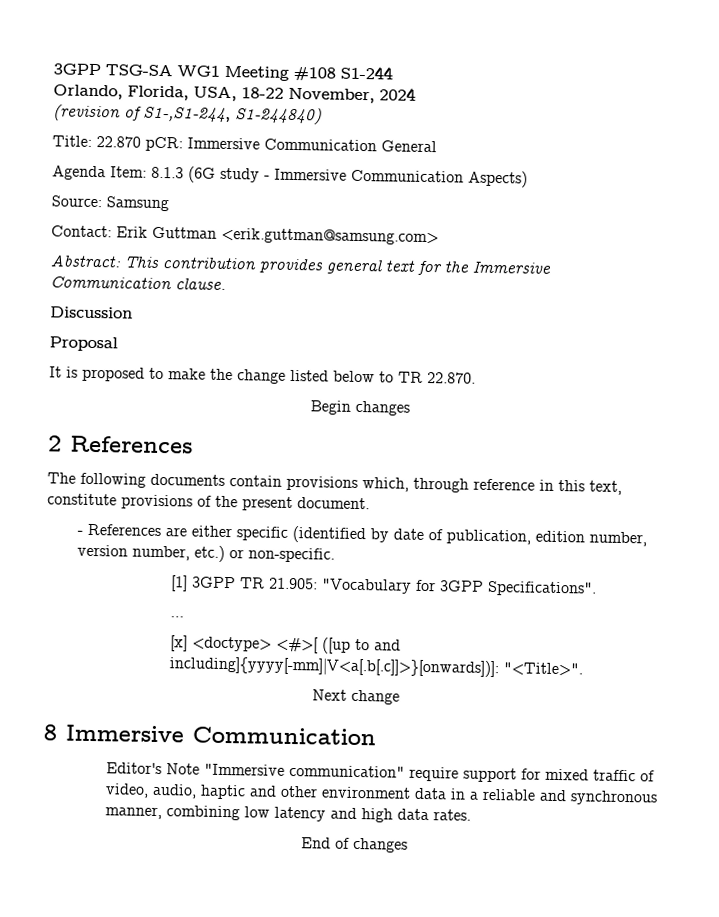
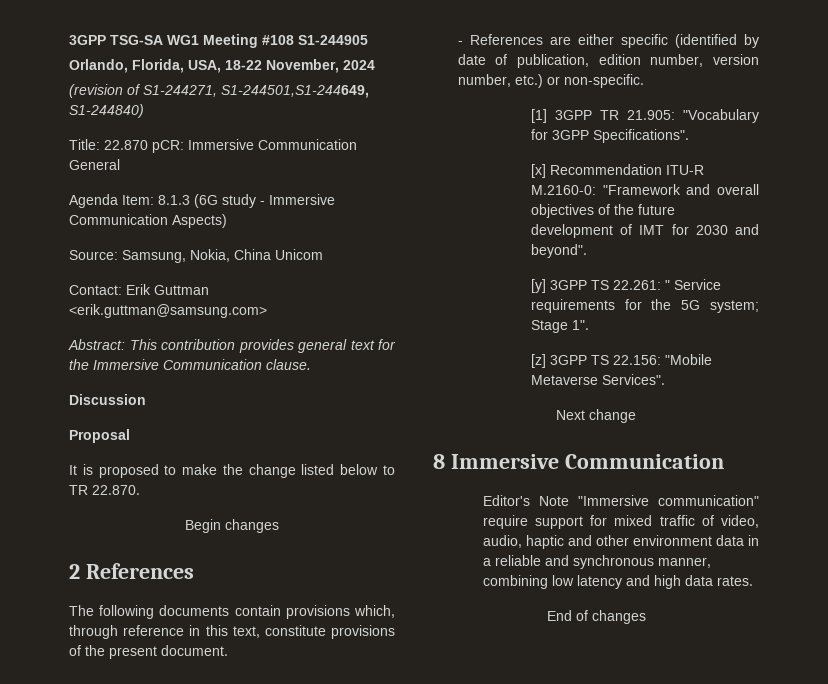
- 3GPP TSG-SA WG1 Meeting #108 S1-244
+ 3GPP TSG-SA WG1 Meeting #108 S1-244905
- (revision of S1-,S1-244, S1-244840)
+ (revision of S1-244271, S1-244501,S1-244649, S1-244840)
- Source: Samsung
+ Source: Samsung, Nokia, China Unicom
- …
- [x] <doctype> <#>[ ([up to and including]{yyyy[-mm]|V<a[.b[.c]]>}[onwards])]: "<Title>".
+ [x] Recommendation ITU-R M.2160-0: "Framework and overall objectives of the future development of IMT for 2030 and beyond".
+ [y] 3GPP TS 22.261: " Service requirements for the 5G system; Stage 1".
+ [z] 3GPP TS 22.156: "Mobile Metaverse Services".

